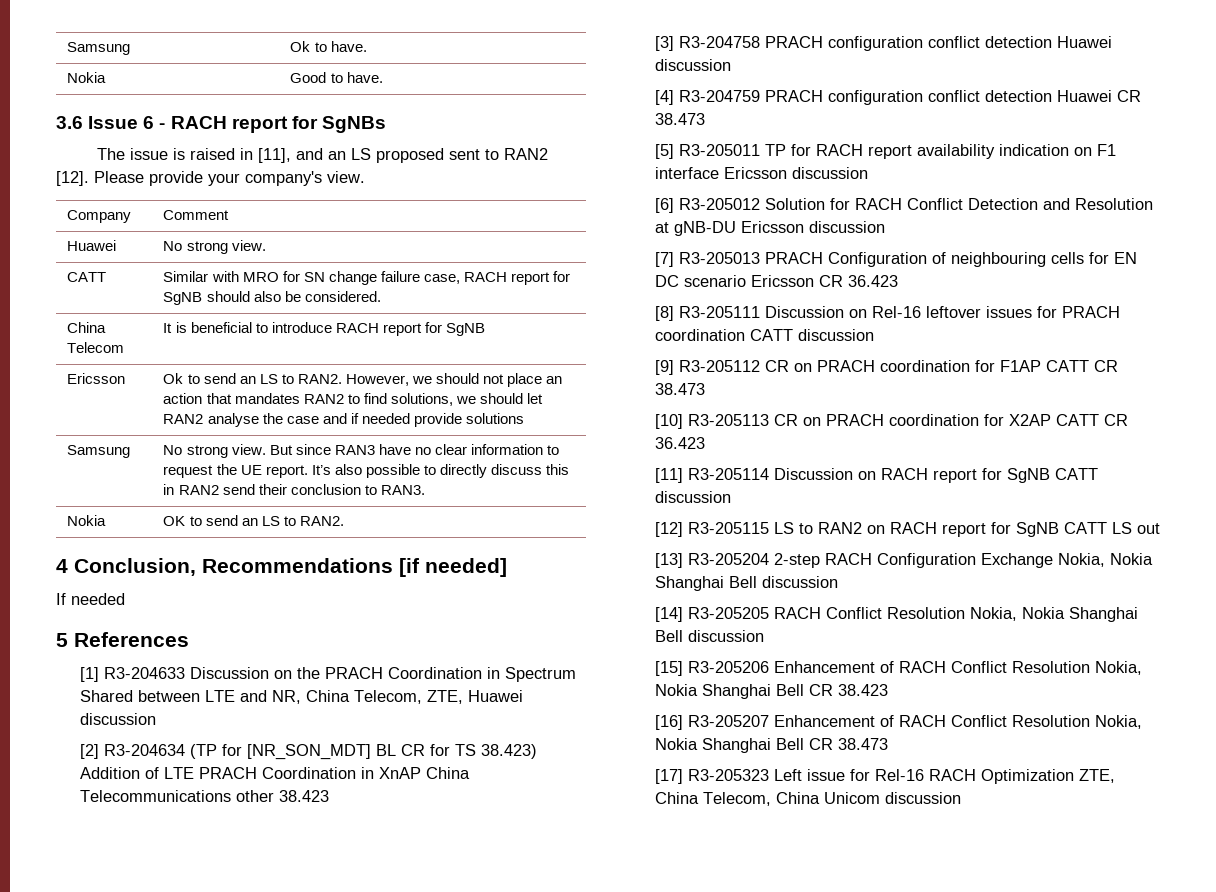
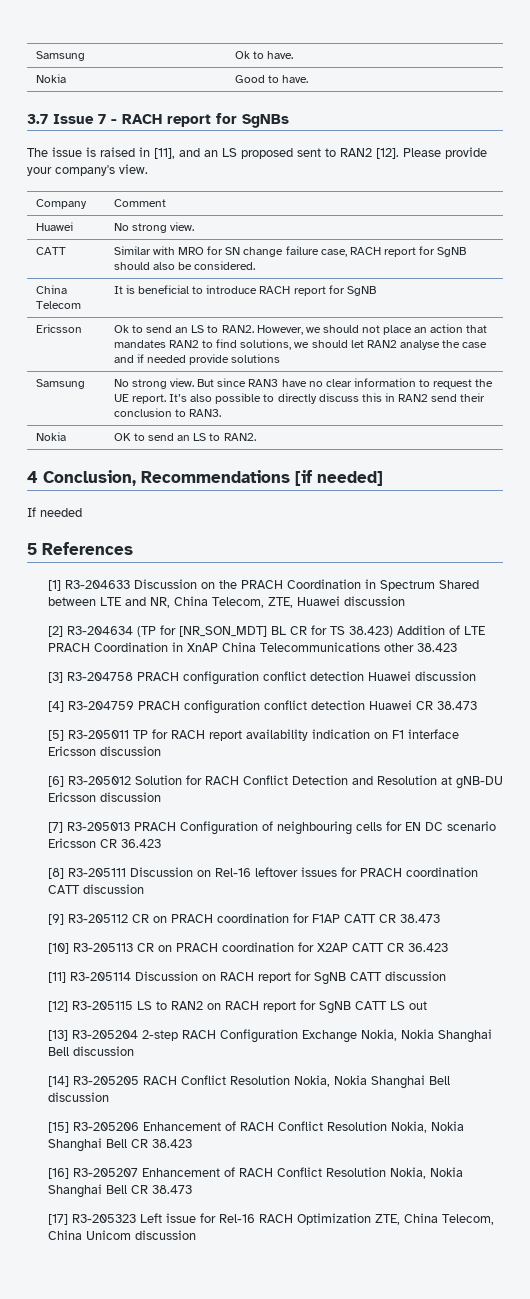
- 3.6 Issue 6 - RACH report for SgNBs
+ 3.7 Issue 7 - RACH report for SgNBs

